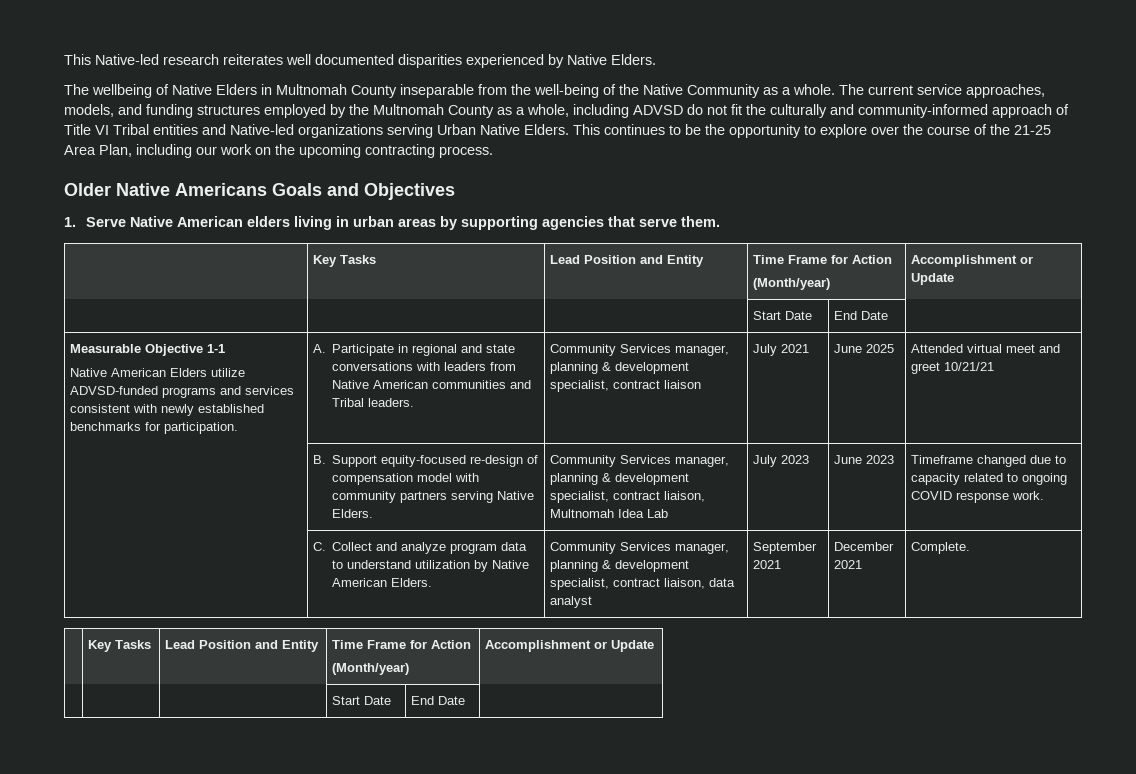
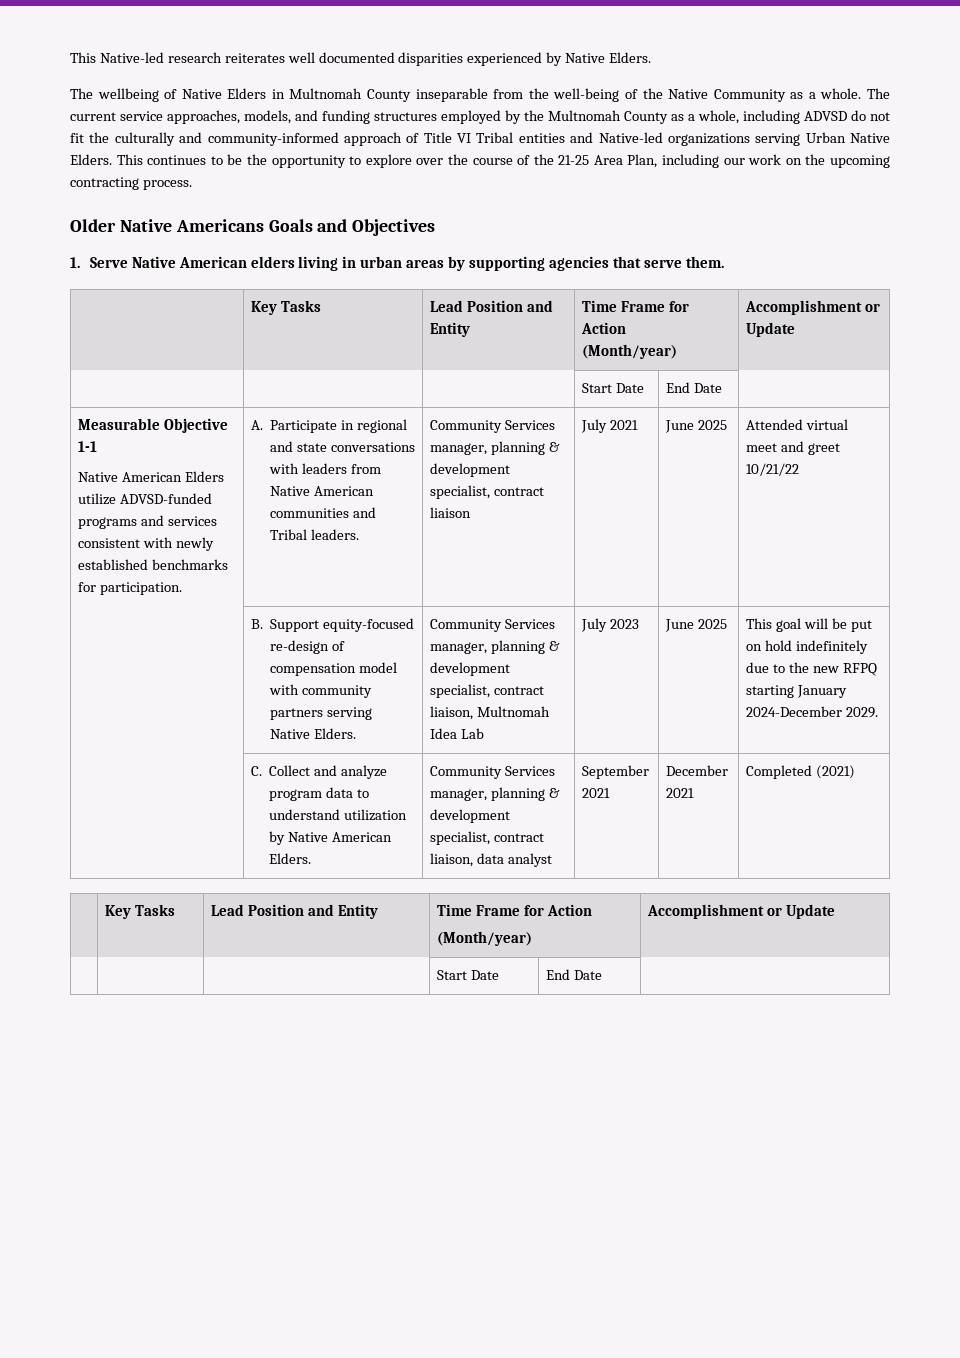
- Attended virtual meet and greet 10/21/21
+ Attended virtual meet and greet 10/21/22
- June 2023 | Timeframe changed due to capacity related to ongoing COVID response work.
+ June 2025 | This goal will be put on hold indefinitely due to the new RFPQ starting January 2024-December 2029.
- | C. Collect and analyze program data to understand utilization by Native American Elders. | Community Services manager, planning & development specialist, contract liaison, data analyst | September 2021 | December 2021 | Complete.
+ | C. Collect and analyze program data to understand utilization by Native American Elders. | Community Services manager, planning & development specialist, contract liaison, data analyst | September 2021 | December 2021 | Completed (2021)

